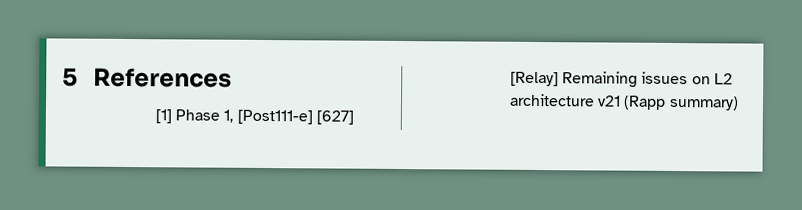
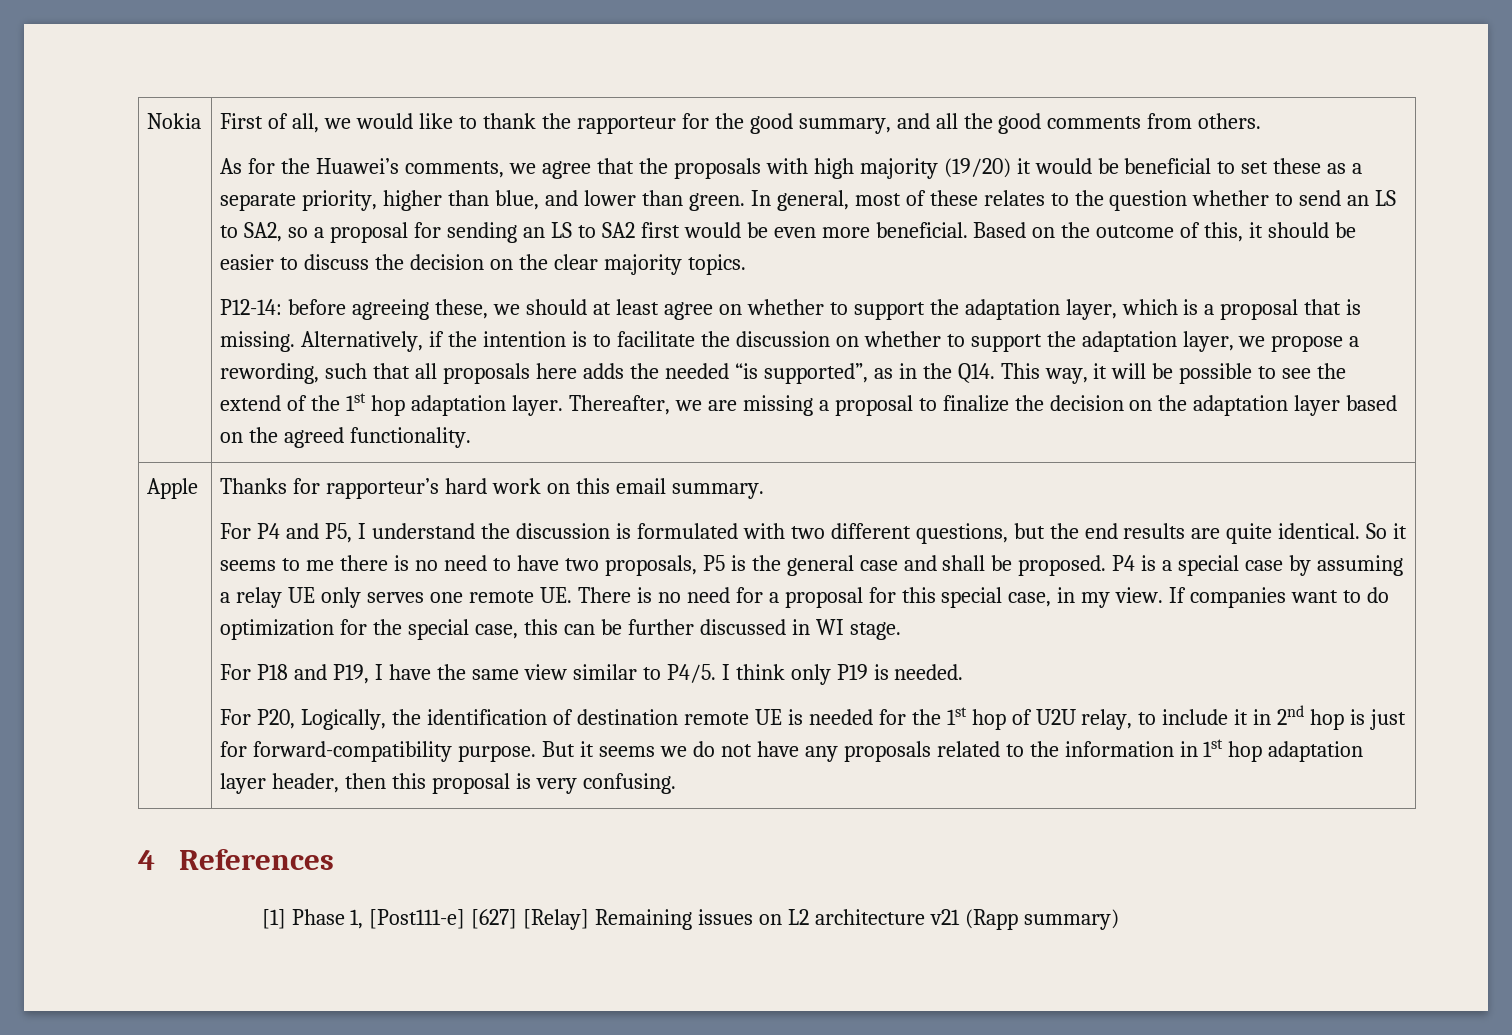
- 5 References
+ Nokia | First of all, we would like to thank the rapporteur for the good summary, and all the good comments from others.
+ As for the Huawei’s comments, we agree that the proposals with high majority (19/20) it would be beneficial to set these as a separate priority, higher than blue, and lower than green. In general, most of these relates to the question whether to send an LS to SA2, so a proposal for sending an LS to SA2 first would be even more beneficial. Based on the outcome of this, it should be easier to discuss the decision on the clear majority topics.
+ P12-14: before agreeing these, we should at least agree on whether to support the adaptation layer, which is a proposal that is missing. Alternatively, if the intention is to facilitate the discussion on whether to support the adaptation layer, we propose a rewording, such that all proposals here adds the needed “is supported”, as in the Q14. This way, it will be possible to see the extend of the 1st hop adaptation layer. Thereafter, we are missing a proposal to finalize the decision on the adaptation layer based on the agreed functionality.
+ Apple | Thanks for rapporteur’s hard work on this email summary.
+ For P4 and P5, I understand the discussion is formulated with two different questions, but the end results are quite identical. So it seems to me there is no need to have two proposals, P5 is the general case and shall be proposed. P4 is a special case by assuming a relay UE only serves one remote UE. There is no need for a proposal for this special case, in my view. If companies want to do optimization for the special case, this can be further discussed in WI stage.
+ For P18 and P19, I have the same view similar to P4/5. I think only P19 is needed.
+ For P20, Logically, the identification of destination remote UE is needed for the 1st hop of U2U relay, to include it in 2nd hop is just for forward-compatibility purpose. But it seems we do not have any proposals related to the information in 1st hop adaptation layer header, then this proposal is very confusing.
+ 4 References

